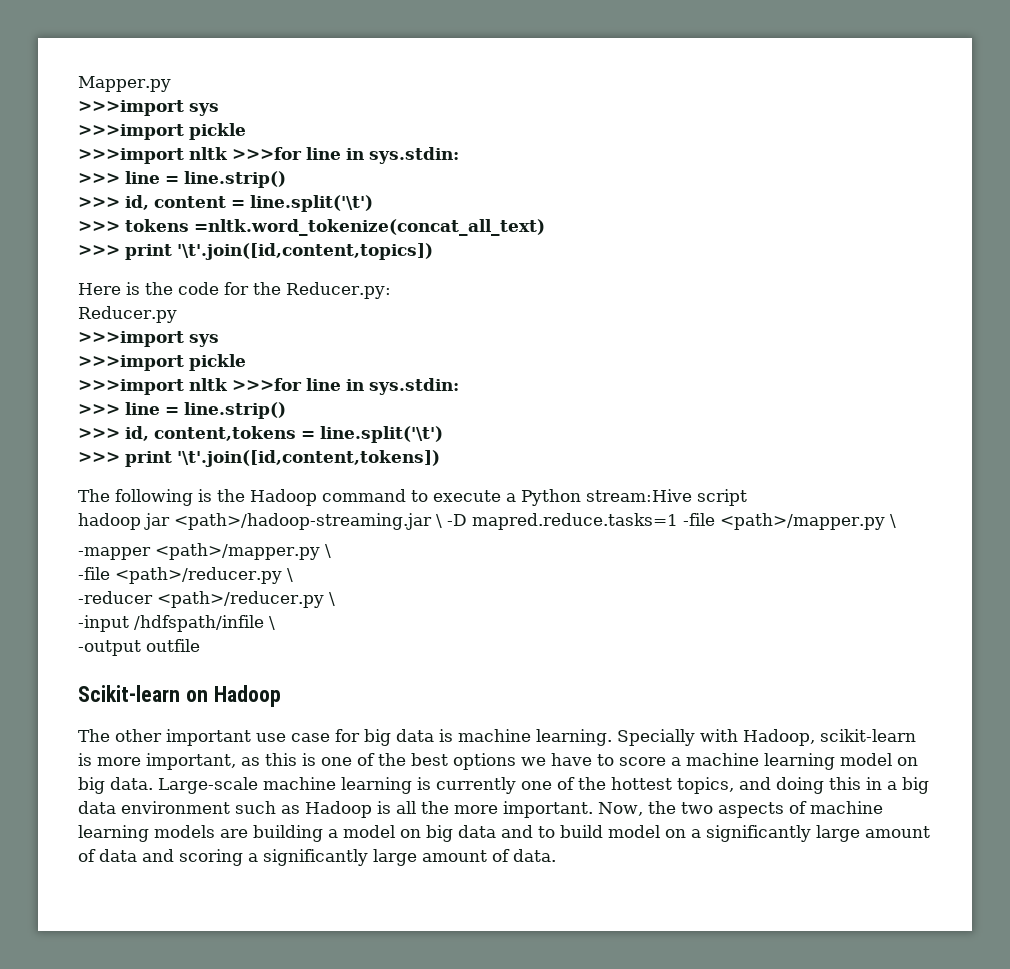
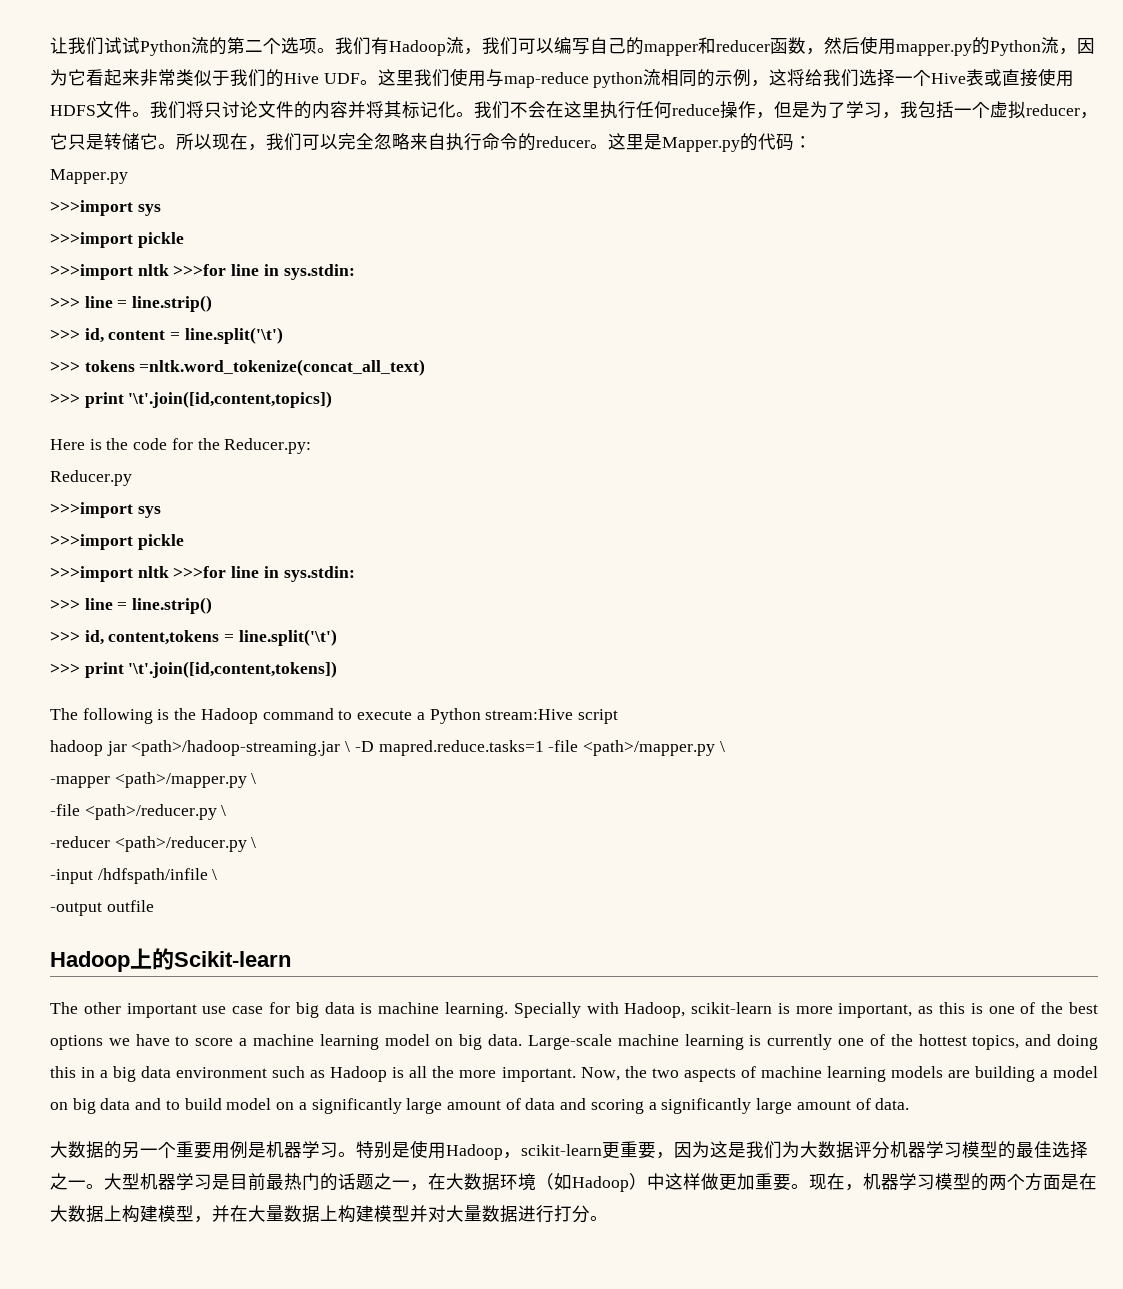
+ 让我们试试Python流的第二个选项。我们有Hadoop流，我们可以编写自己的mapper和reducer函数，然后使用mapper.py的Python流，因为它看起来非常类似于我们的Hive UDF。这里我们使用与map-reduce python流相同的示例，这将给我们选择一个Hive表或直接使用HDFS文件。我们将只讨论文件的内容并将其标记化。我们不会在这里执行任何reduce操作，但是为了学习，我包括一个虚拟reducer，它只是转储它。所以现在，我们可以完全忽略来自执行命令的reducer。这里是Mapper.py的代码：
- Scikit-learn on Hadoop
+ Hadoop上的Scikit-learn
+ 大数据的另一个重要用例是机器学习。特别是使用Hadoop，scikit-learn更重要，因为这是我们为大数据评分机器学习模型的最佳选择之一。大型机器学习是目前最热门的话题之一，在大数据环境（如Hadoop）中这样做更加重要。现在，机器学习模型的两个方面是在大数据上构建模型，并在大量数据上构建模型并对大量数据进行打分。

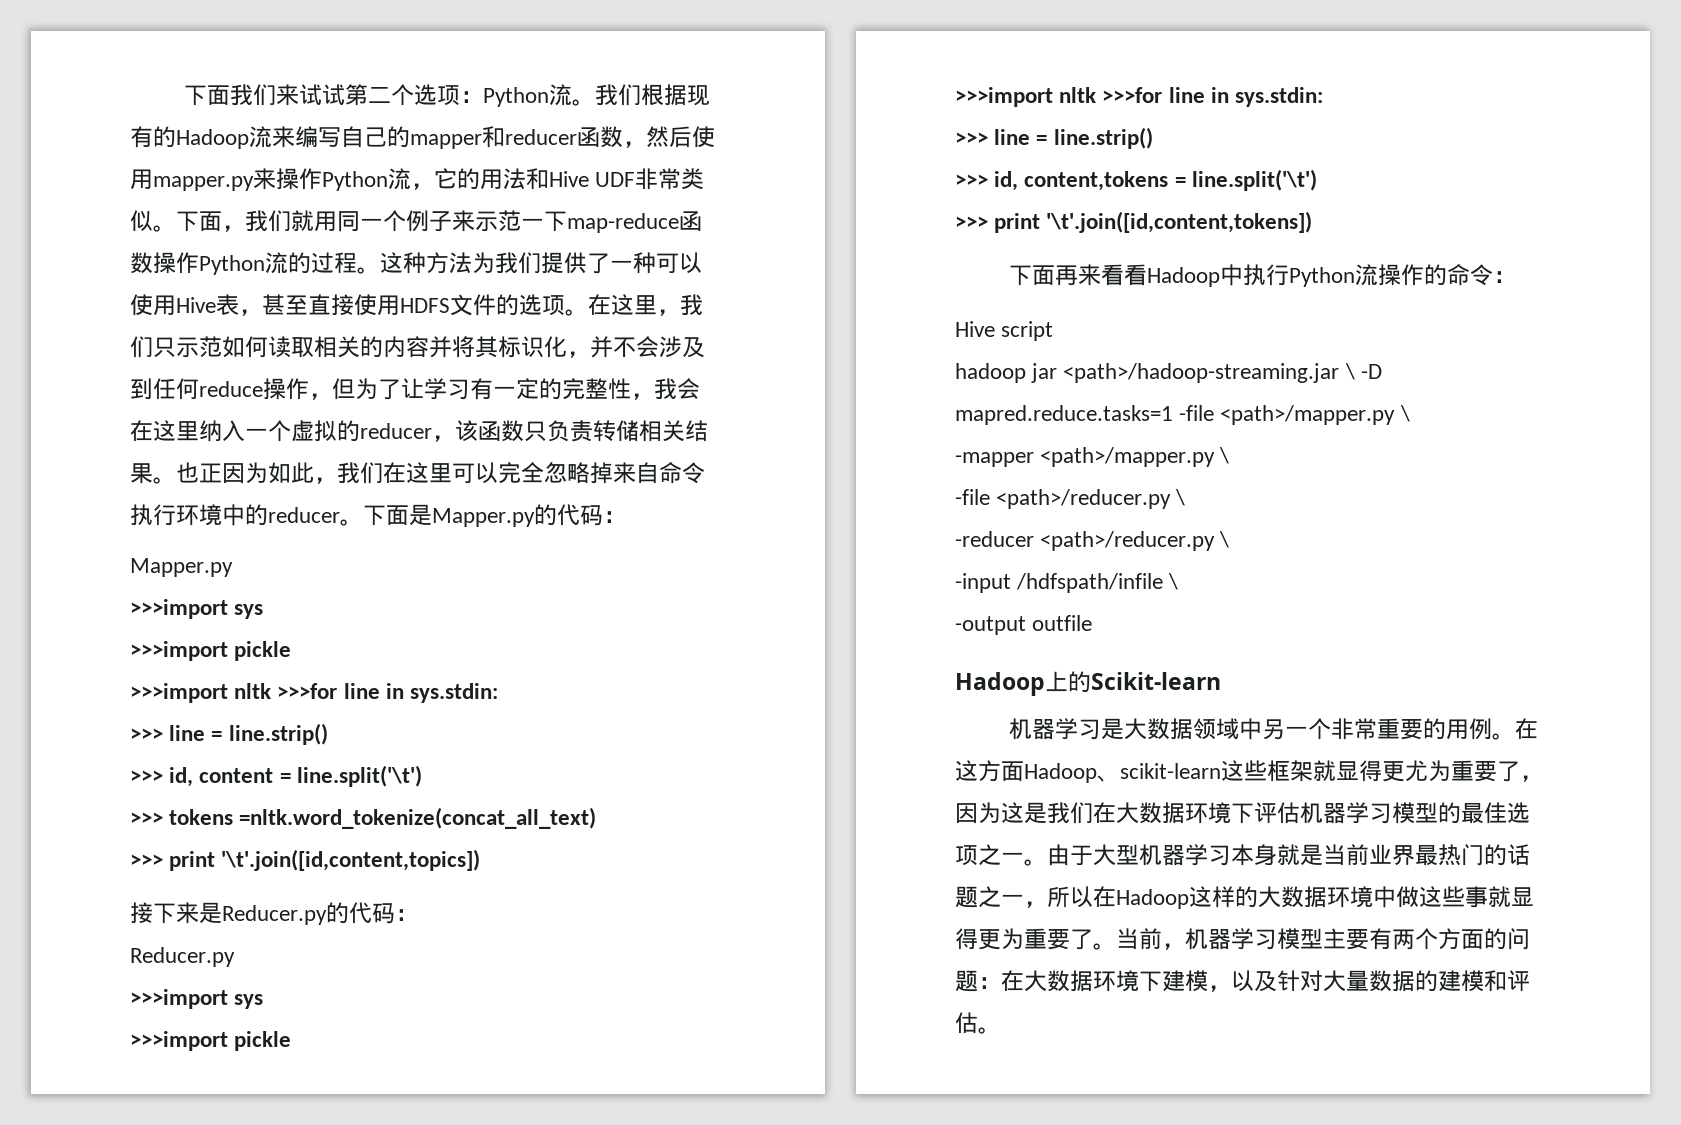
- 让我们试试Python流的第二个选项。我们有Hadoop流，我们可以编写自己的mapper和reducer函数，然后使用mapper.py的Python流，因为它看起来非常类似于我们的Hive UDF。这里我们使用与map-reduce python流相同的示例，这将给我们选择一个Hive表或直接使用HDFS文件。我们将只讨论文件的内容并将其标记化。我们不会在这里执行任何reduce操作，但是为了学习，我包括一个虚拟reducer，它只是转储它。所以现在，我们可以完全忽略来自执行命令的reducer。
+ 下面我们来试试第二个选项：Python流。我们根据现有的Hadoop流来编写自己的mapper和reducer函数，然后使用mapper.py来操作Python流，它的用法和Hive UDF非常类似。下面，我们就用同一个例子来示范一下map-reduce函数操作Python流的过程。这种方法为我们提供了一种可以使用Hive表，甚至直接使用HDFS文件的选项。在这里，我们只示范如何读取相关的内容并将其标识化，并不会涉及到任何reduce操作，但为了让学习有一定的完整性，我会在这里纳入一个虚拟的reducer，该函数只负责转储相关结果。也正因为如此，我们在这里可以完全忽略掉来自命令执行环境中的reducer。
- 这里是Mapper.py的代码：
+ 下面是Mapper.py的代码：
- Here is the code for the Reducer.py:
+ 接下来是Reducer.py的代码：
- The following is the Hadoop command to execute a Python stream:Hive script
+ 下面再来看看Hadoop中执行Python流操作的命令：
+ Hive script
- The other important use case for big data is machine learning. Specially with Hadoop, scikit-learn is more important, as this is one of the best options we have to score a machine learning model on big data. Large-scale machine learning is currently one of the hottest topics, and doing this in a big data environment such as Hadoop is all the more important. Now, the two aspects of machine learning models are building a model on big data and to build model on a significantly large amount of data and scoring a significantly large amount of data.
- 大数据的另一个重要用例是机器学习。特别是使用Hadoop，scikit-learn更重要，因为这是我们为大数据评分机器学习模型的最佳选择之一。大型机器学习是目前最热门的话题之一，在大数据环境（如Hadoop）中这样做更加重要。现在，机器学习模型的两个方面是在大数据上构建模型，并在大量数据上构建模型并对大量数据进行打分。
+ 机器学习是大数据领域中另一个非常重要的用例。在这方面Hadoop、scikit-learn这些框架就显得更尤为重要了，因为这是我们在大数据环境下评估机器学习模型的最佳选项之一。由于大型机器学习本身就是当前业界最热门的话题之一，所以在Hadoop这样的大数据环境中做这些事就显得更为重要了。当前，机器学习模型主要有两个方面的问题：在大数据环境下建模，以及针对大量数据的建模和评估。

